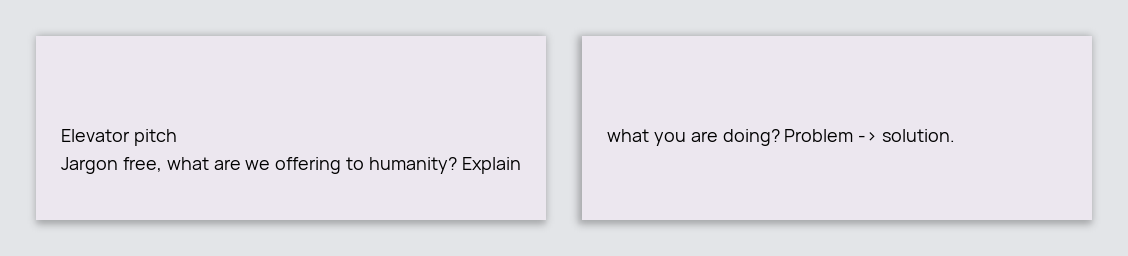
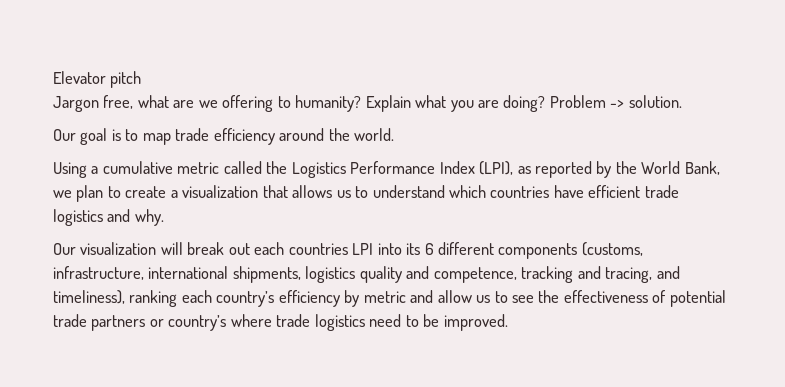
+ Our goal is to map trade efficiency around the world.
+ Using a cumulative metric called the Logistics Performance Index (LPI), as reported by the World Bank, we plan to create a visualization that allows us to understand which countries have efficient trade logistics and why.
+ Our visualization will break out each countries LPI into its 6 different components (customs, infrastructure, international shipments, logistics quality and competence, tracking and tracing, and timeliness), ranking each country’s efficiency by metric and allow us to see the effectiveness of potential trade partners or country’s where trade logistics need to be improved.

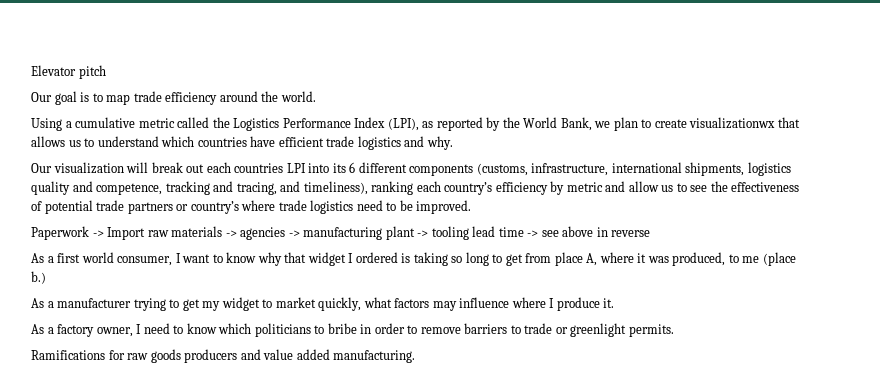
- Jargon free, what are we offering to humanity? Explain what you are doing? Problem -> solution.
- Using a cumulative metric called the Logistics Performance Index (LPI), as reported by the World Bank, we plan to create a visualization that allows us to understand which countries have efficient trade logistics and why.
+ Using a cumulative metric called the Logistics Performance Index (LPI), as reported by the World Bank, we plan to create visualizationwx that allows us to understand which countries have efficient trade logistics and why.
+ Paperwork -> Import raw materials -> agencies -> manufacturing plant -> tooling lead time -> see above in reverse
+ As a first world consumer, I want to know why that widget I ordered is taking so long to get from place A, where it was produced, to me (place b.)
+ As a manufacturer trying to get my widget to market quickly, what factors may influence where I produce it.
+ As a factory owner, I need to know which politicians to bribe in order to remove barriers to trade or greenlight permits.
+ Ramifications for raw goods producers and value added manufacturing.

